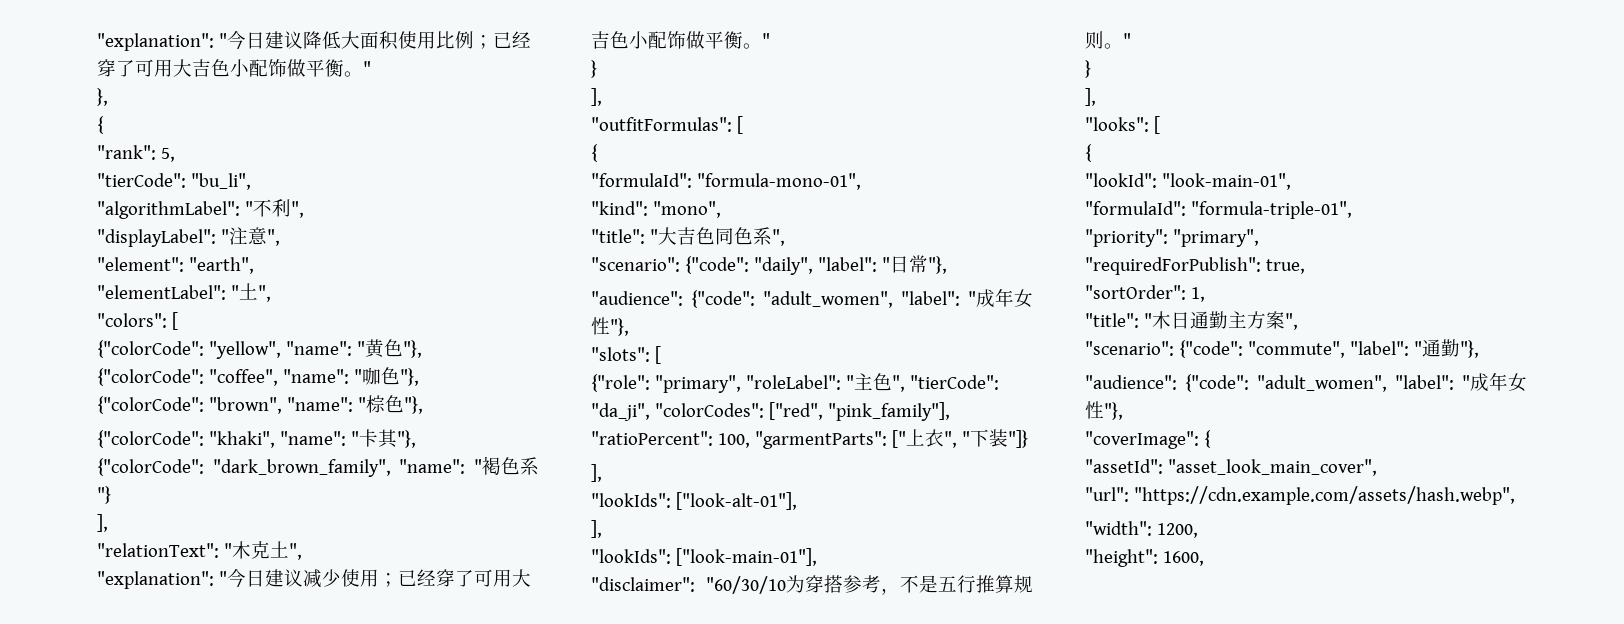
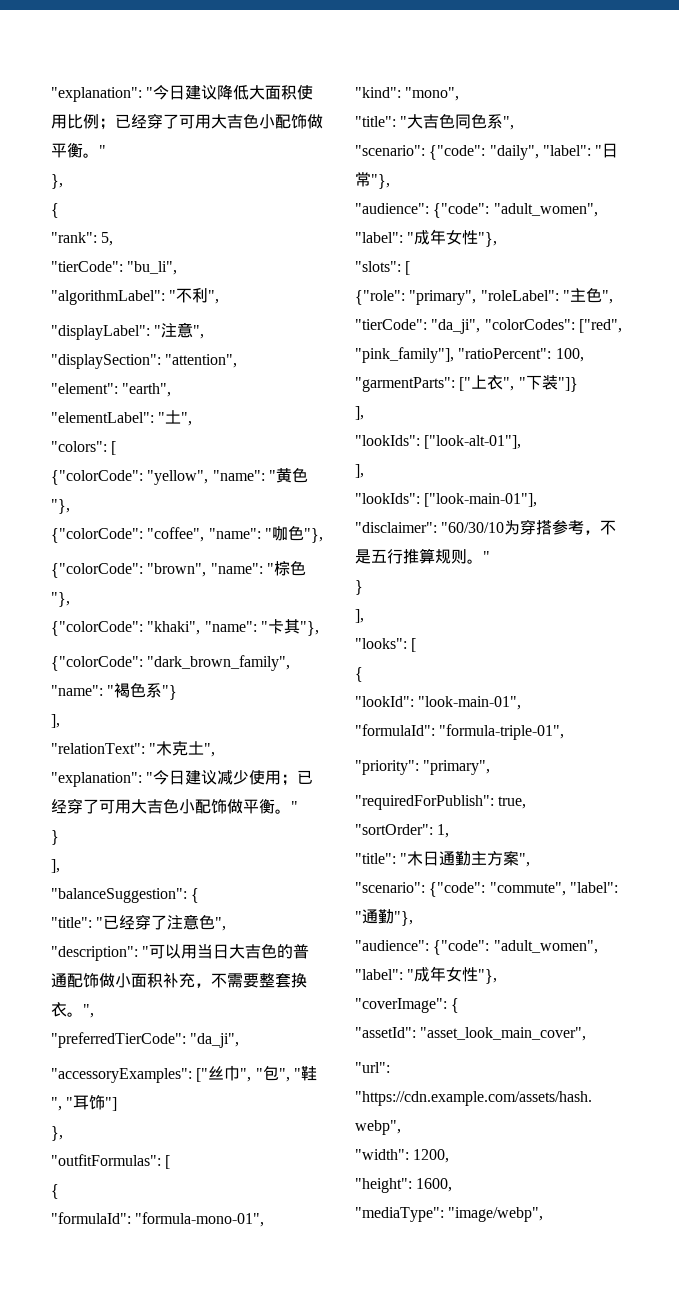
+ "displaySection": "attention",
+ "balanceSuggestion": {
+ "title": "已经穿了注意色",
+ "description": "可以用当日大吉色的普通配饰做小面积补充，不需要整套换衣。",
+ "preferredTierCode": "da_ji",
+ "accessoryExamples": ["丝巾", "包", "鞋", "耳饰"]
+ },
+ "mediaType": "image/webp",

